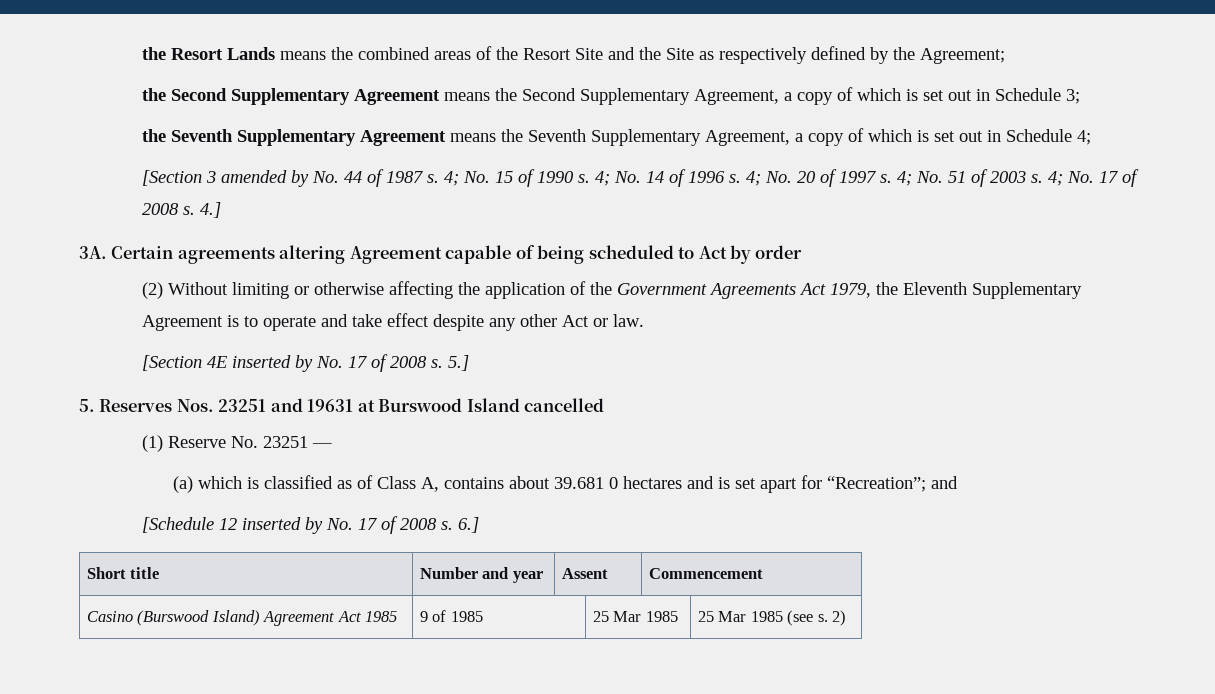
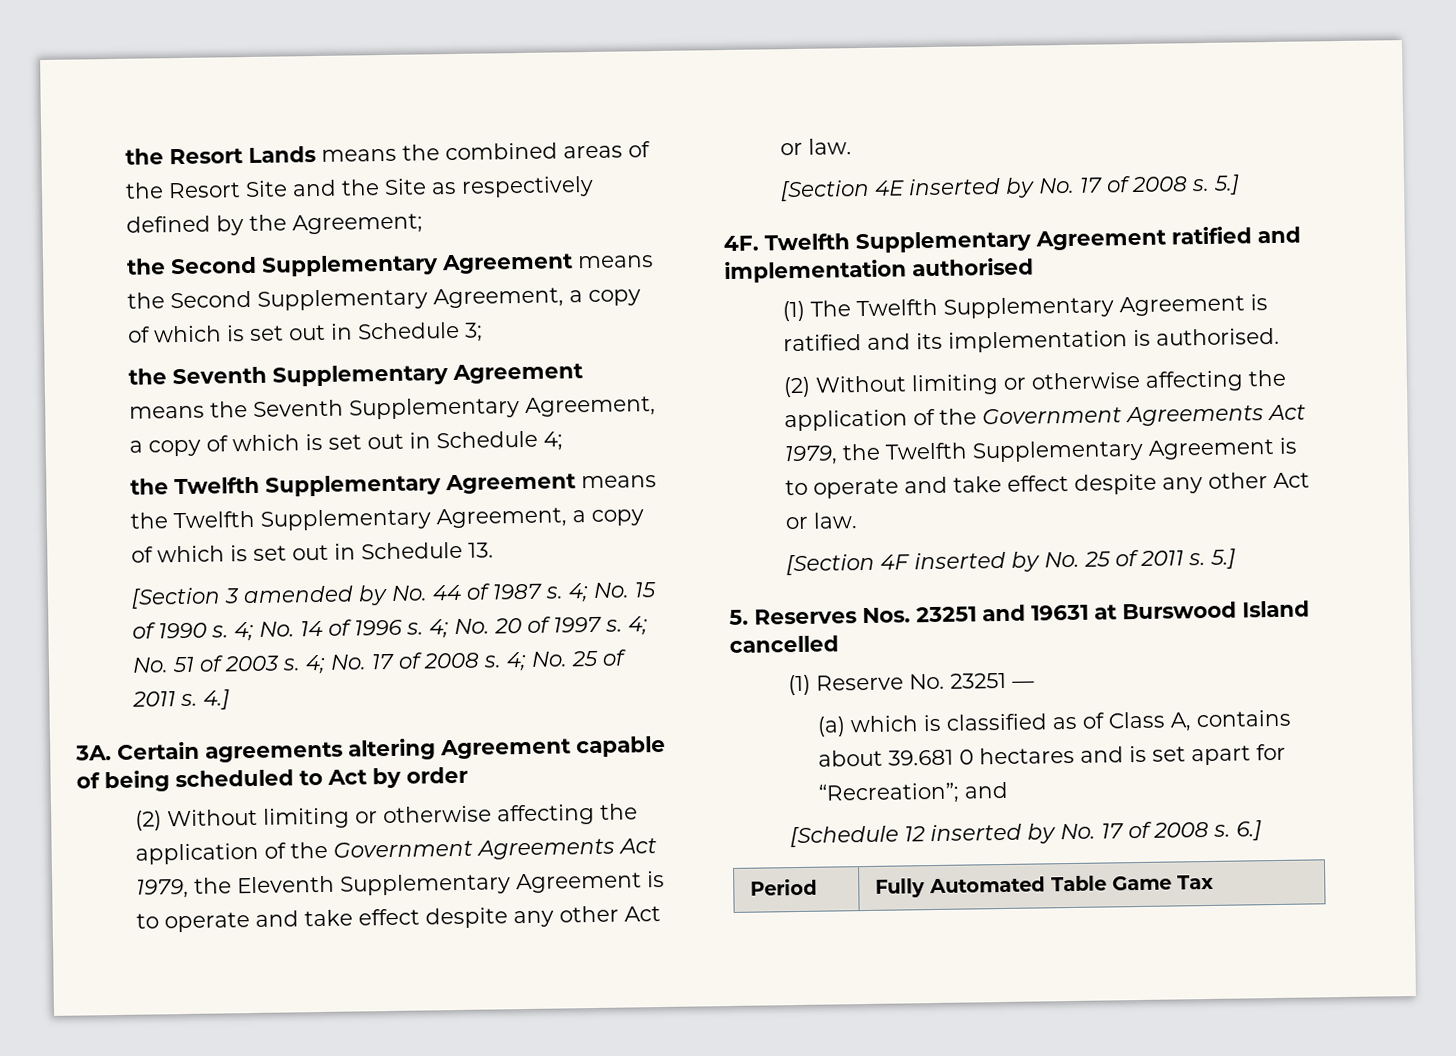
+ the Twelfth Supplementary Agreement means the Twelfth Supplementary Agreement, a copy of which is set out in Schedule 13.
+ 4; No. 25 of 2011 s.
+ 4F. Twelfth Supplementary Agreement ratified and implementation authorised
+ (1) The Twelfth Supplementary Agreement is ratified and its implementation is authorised.
+ (2) Without limiting or otherwise affecting the application of the Government Agreements Act 1979, the Twelfth Supplementary Agreement is to operate and take effect despite any other Act or law.
+ [Section 4F inserted by No. 25 of 2011 s. 5.]
- Short title | Number and year | Assent | Commencement
- Casino (Burswood Island) Agreement Act 1985 | 9 of 1985 | 25 Mar 1985 | 25 Mar 1985 (see s. 2)
+ Period | Fully Automated Table Game Tax

